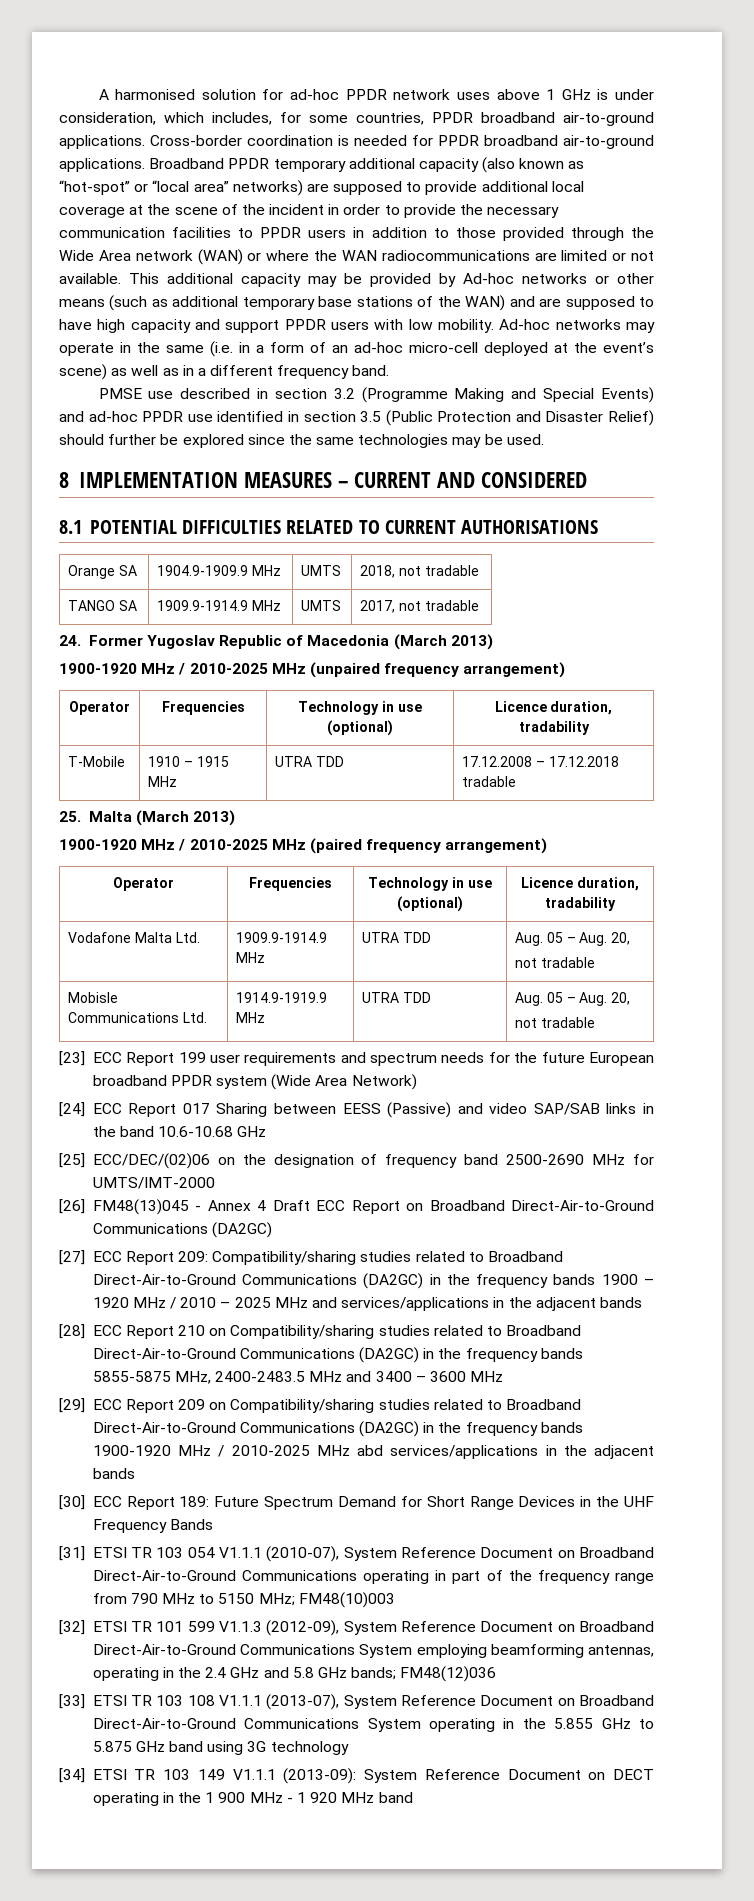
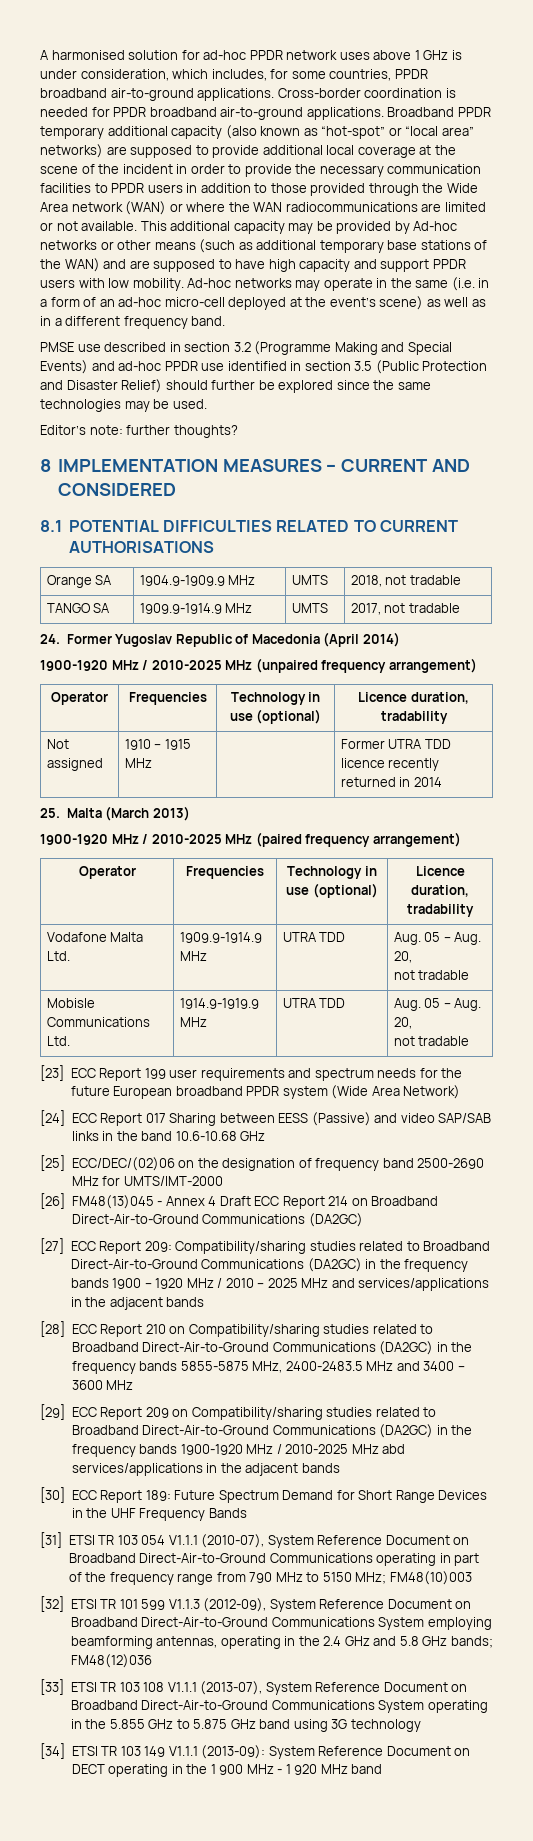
+ Editor’s note: further thoughts?
- 24. Former Yugoslav Republic of Macedonia (March 2013)
+ 24. Former Yugoslav Republic of Macedonia (April 2014)
- T-Mobile | 1910 – 1915 MHz | UTRA TDD | 17.12.2008 – 17.12.2018 tradable
+ Not assigned | 1910 – 1915 MHz | | Former UTRA TDD licence recently returned in 2014
- [26] FM48(13)045 - Annex 4 Draft ECC Report on Broadband Direct-Air-to-Ground Communications (DA2GC)
+ [26] FM48(13)045 - Annex 4 Draft ECC Report 214 on Broadband Direct-Air-to-Ground Communications (DA2GC)

